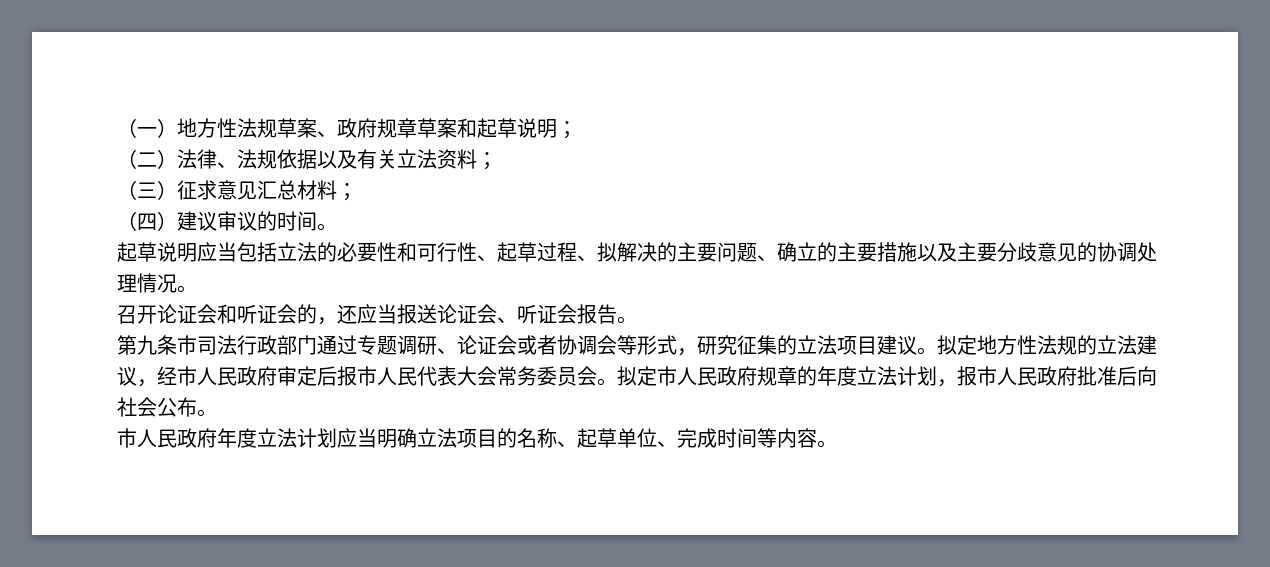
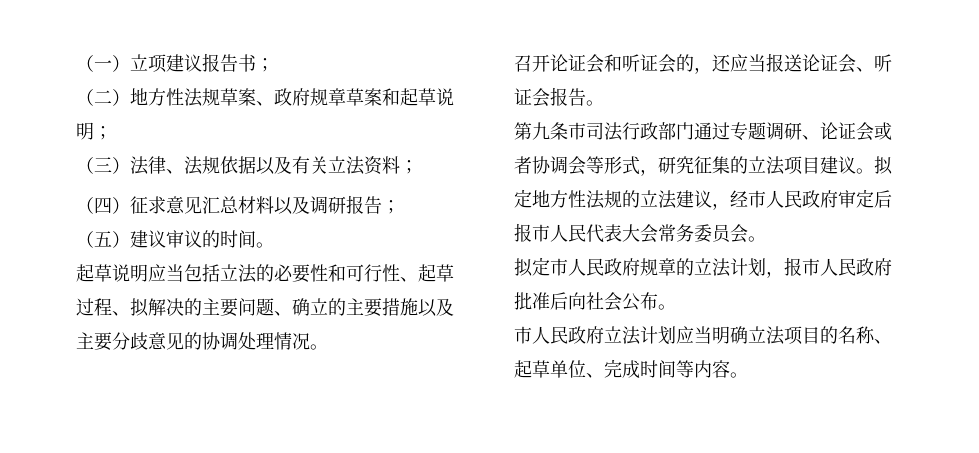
- （一）地方性法规草案、政府规章草案和起草说明；
+ （一）立项建议报告书；
+ （二）地方性法规草案、政府规章草案和起草说明；
- （二）法律、法规依据以及有关立法资料；
+ （三）法律、法规依据以及有关立法资料；
- （三）征求意见汇总材料；
- （四）建议审议的时间。
+ （四）征求意见汇总材料以及调研报告；
+ （五）建议审议的时间。
- 拟定地方性法规的立法建议，经市人民政府审定后报市人民代表大会常务委员会。拟定市人民政府规章的年度立法计划，报市人民政府批准后向社会公布。
+ 拟定地方性法规的立法建议，经市人民政府审定后报市人民代表大会常务委员会。
+ 拟定市人民政府规章的立法计划，报市人民政府批准后向社会公布。
- 市人民政府年度立法计划应当明确立法项目的名称、起草单位、完成时间等内容。
+ 市人民政府立法计划应当明确立法项目的名称、起草单位、完成时间等内容。

